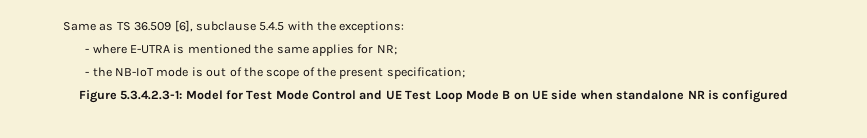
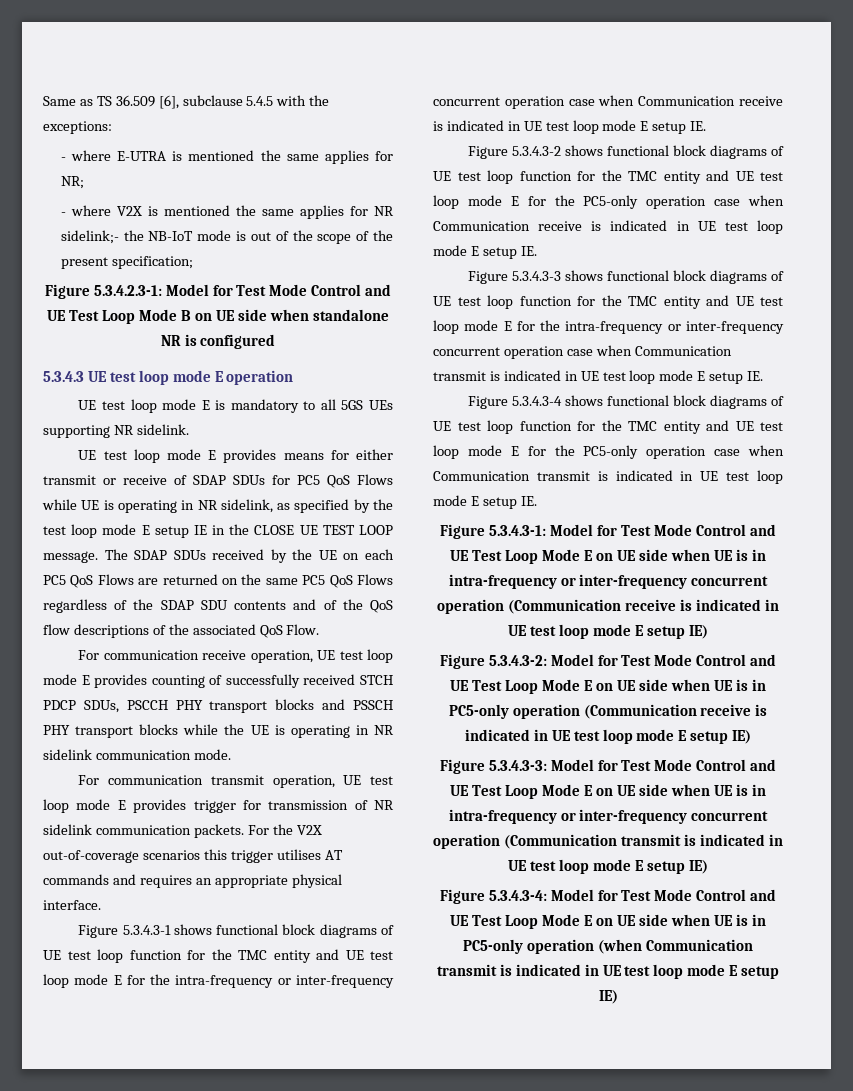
- - the NB-IoT mode is out of the scope of the present specification;
+ - where V2X is mentioned the same applies for NR sidelink;- the NB-IoT mode is out of the scope of the present specification;
+ 5.3.4.3 UE test loop mode E operation
+ UE test loop mode E is mandatory to all 5GS UEs supporting NR sidelink.
+ UE test loop mode E provides means for either transmit or receive of SDAP SDUs for PC5 QoS Flows while UE is operating in NR sidelink, as specified by the test loop mode E setup IE in the CLOSE UE TEST LOOP message. The SDAP SDUs received by the UE on each PC5 QoS Flows are returned on the same PC5 QoS Flows regardless of the SDAP SDU contents and of the QoS flow descriptions of the associated QoS Flow.
+ For communication receive operation, UE test loop mode E provides counting of successfully received STCH PDCP SDUs, PSCCH PHY transport blocks and PSSCH PHY transport blocks while the UE is operating in NR sidelink communication mode.
+ For communication transmit operation, UE test loop mode E provides trigger for transmission of NR sidelink communication packets. For the V2X out-of-coverage scenarios this trigger utilises AT commands and requires an appropriate physical interface.
+ Figure 5.3.4.3-1 shows functional block diagrams of UE test loop function for the TMC entity and UE test loop mode E for the intra-frequency or inter-frequency concurrent operation case when Communication receive is indicated in UE test loop mode E setup IE.
+ Figure 5.3.4.3-2 shows functional block diagrams of UE test loop function for the TMC entity and UE test loop mode E for the PC5-only operation case when Communication receive is indicated in UE test loop mode E setup IE.
+ Figure 5.3.4.3-3 shows functional block diagrams of UE test loop function for the TMC entity and UE test loop mode E for the intra-frequency or inter-frequency concurrent operation case when Communication transmit is indicated in UE test loop mode E setup IE.
+ Figure 5.3.4.3-4 shows functional block diagrams of UE test loop function for the TMC entity and UE test loop mode E for the PC5-only operation case when Communication transmit is indicated in UE test loop mode E setup IE.
+ Figure 5.3.4.3-1: Model for Test Mode Control and UE Test Loop Mode E on UE side when UE is in intra-frequency or inter-frequency concurrent operation (Communication receive is indicated in UE test loop mode E setup IE)
+ Figure 5.3.4.3-2: Model for Test Mode Control and UE Test Loop Mode E on UE side when UE is in PC5-only operation (Communication receive is indicated in UE test loop mode E setup IE)
+ Figure 5.3.4.3-3: Model for Test Mode Control and UE Test Loop Mode E on UE side when UE is in intra-frequency or inter-frequency concurrent operation (Communication transmit is indicated in UE test loop mode E setup IE)
+ Figure 5.3.4.3-4: Model for Test Mode Control and UE Test Loop Mode E on UE side when UE is in PC5-only operation (when Communication transmit is indicated in UE test loop mode E setup IE)

